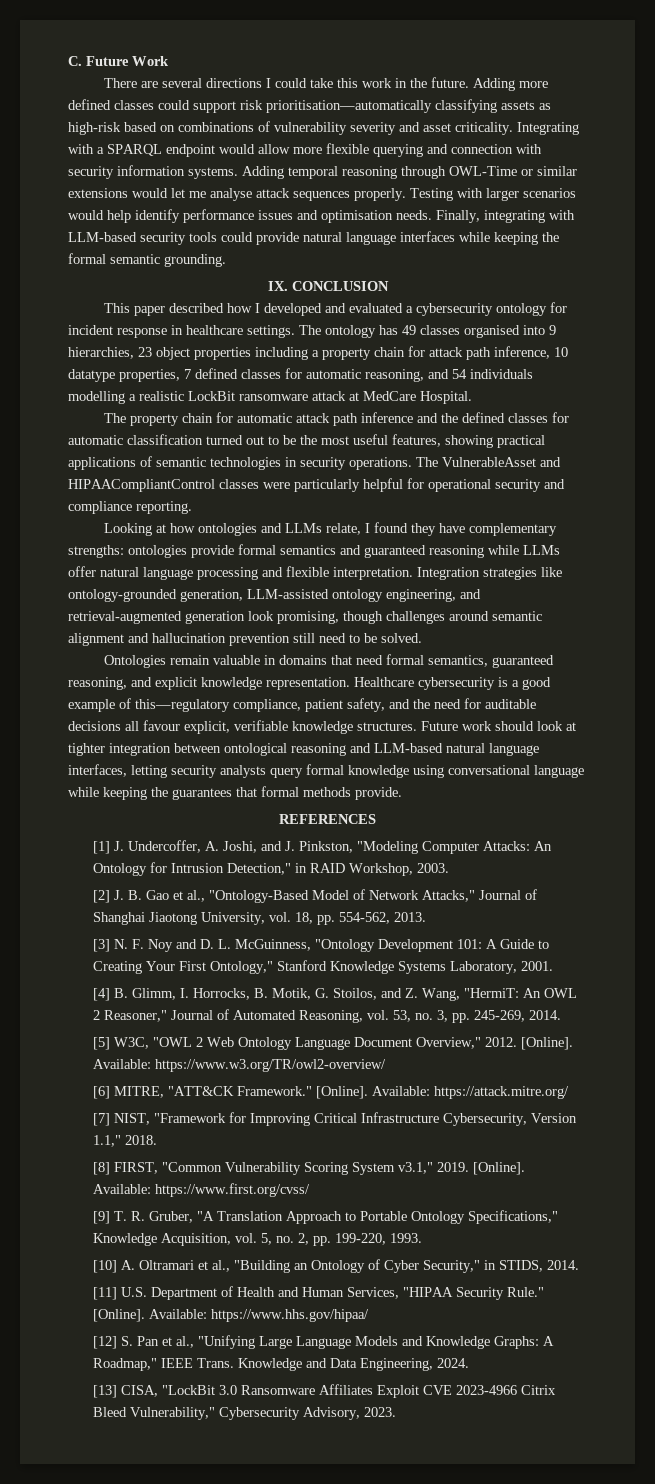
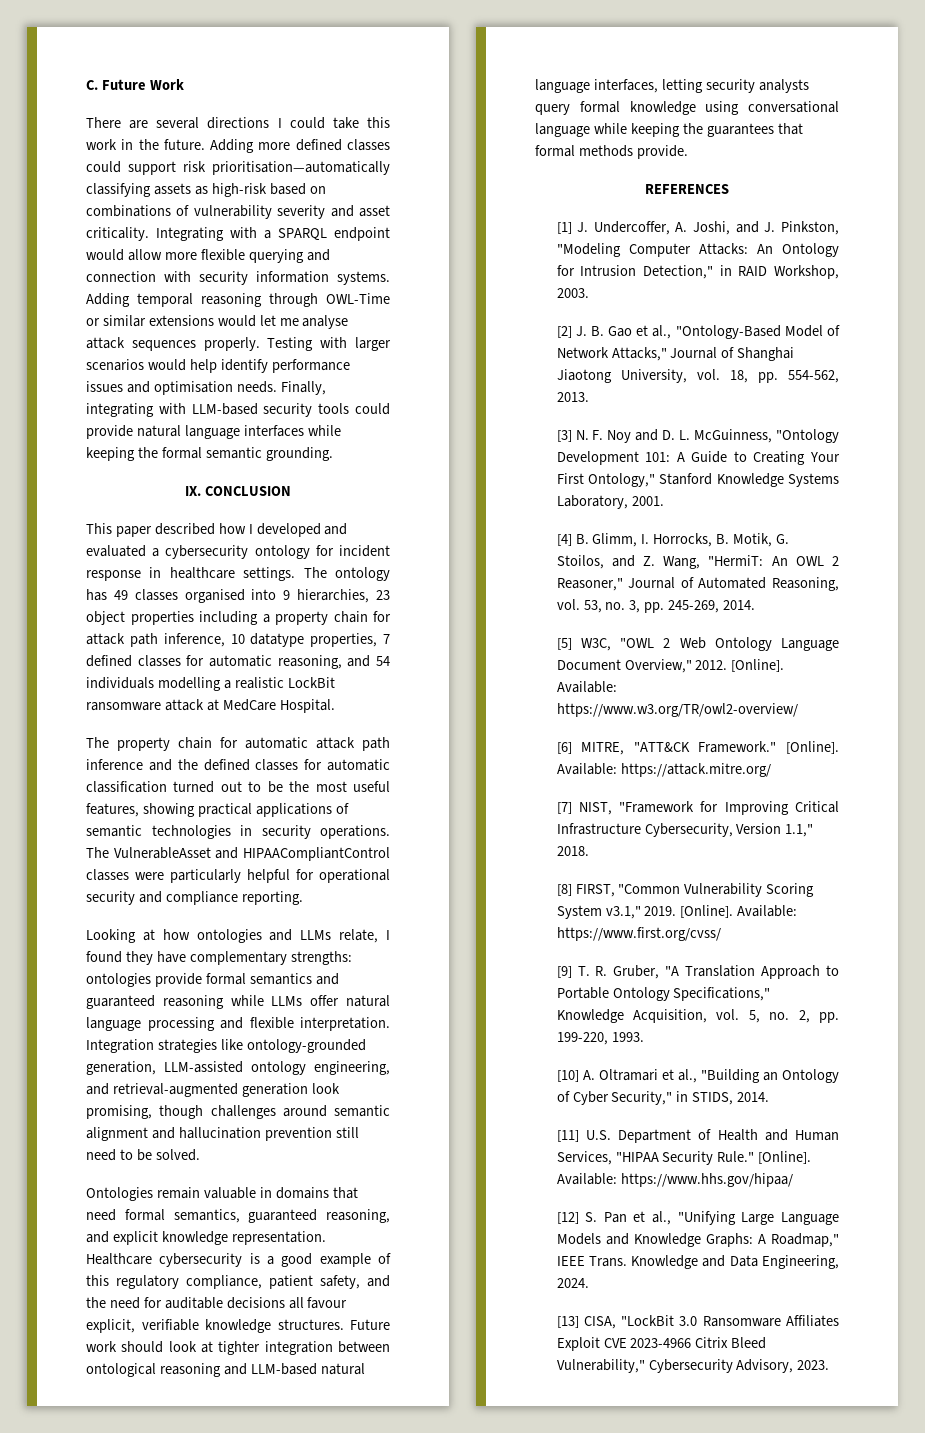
- Healthcare cybersecurity is a good example of this—regulatory compliance, patient safety, and the need for auditable decisions all favour explicit, verifiable knowledge structures.
+ Healthcare cybersecurity is a good example of this regulatory compliance, patient safety, and the need for auditable decisions all favour explicit, verifiable knowledge structures.

